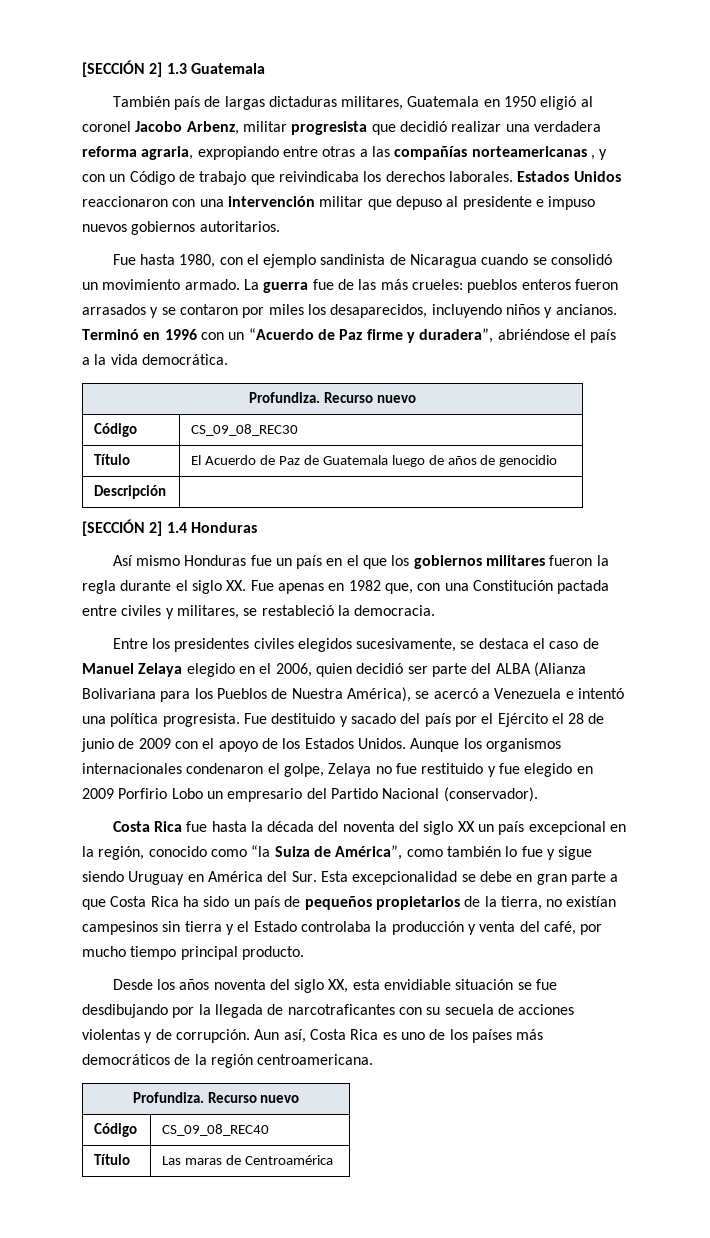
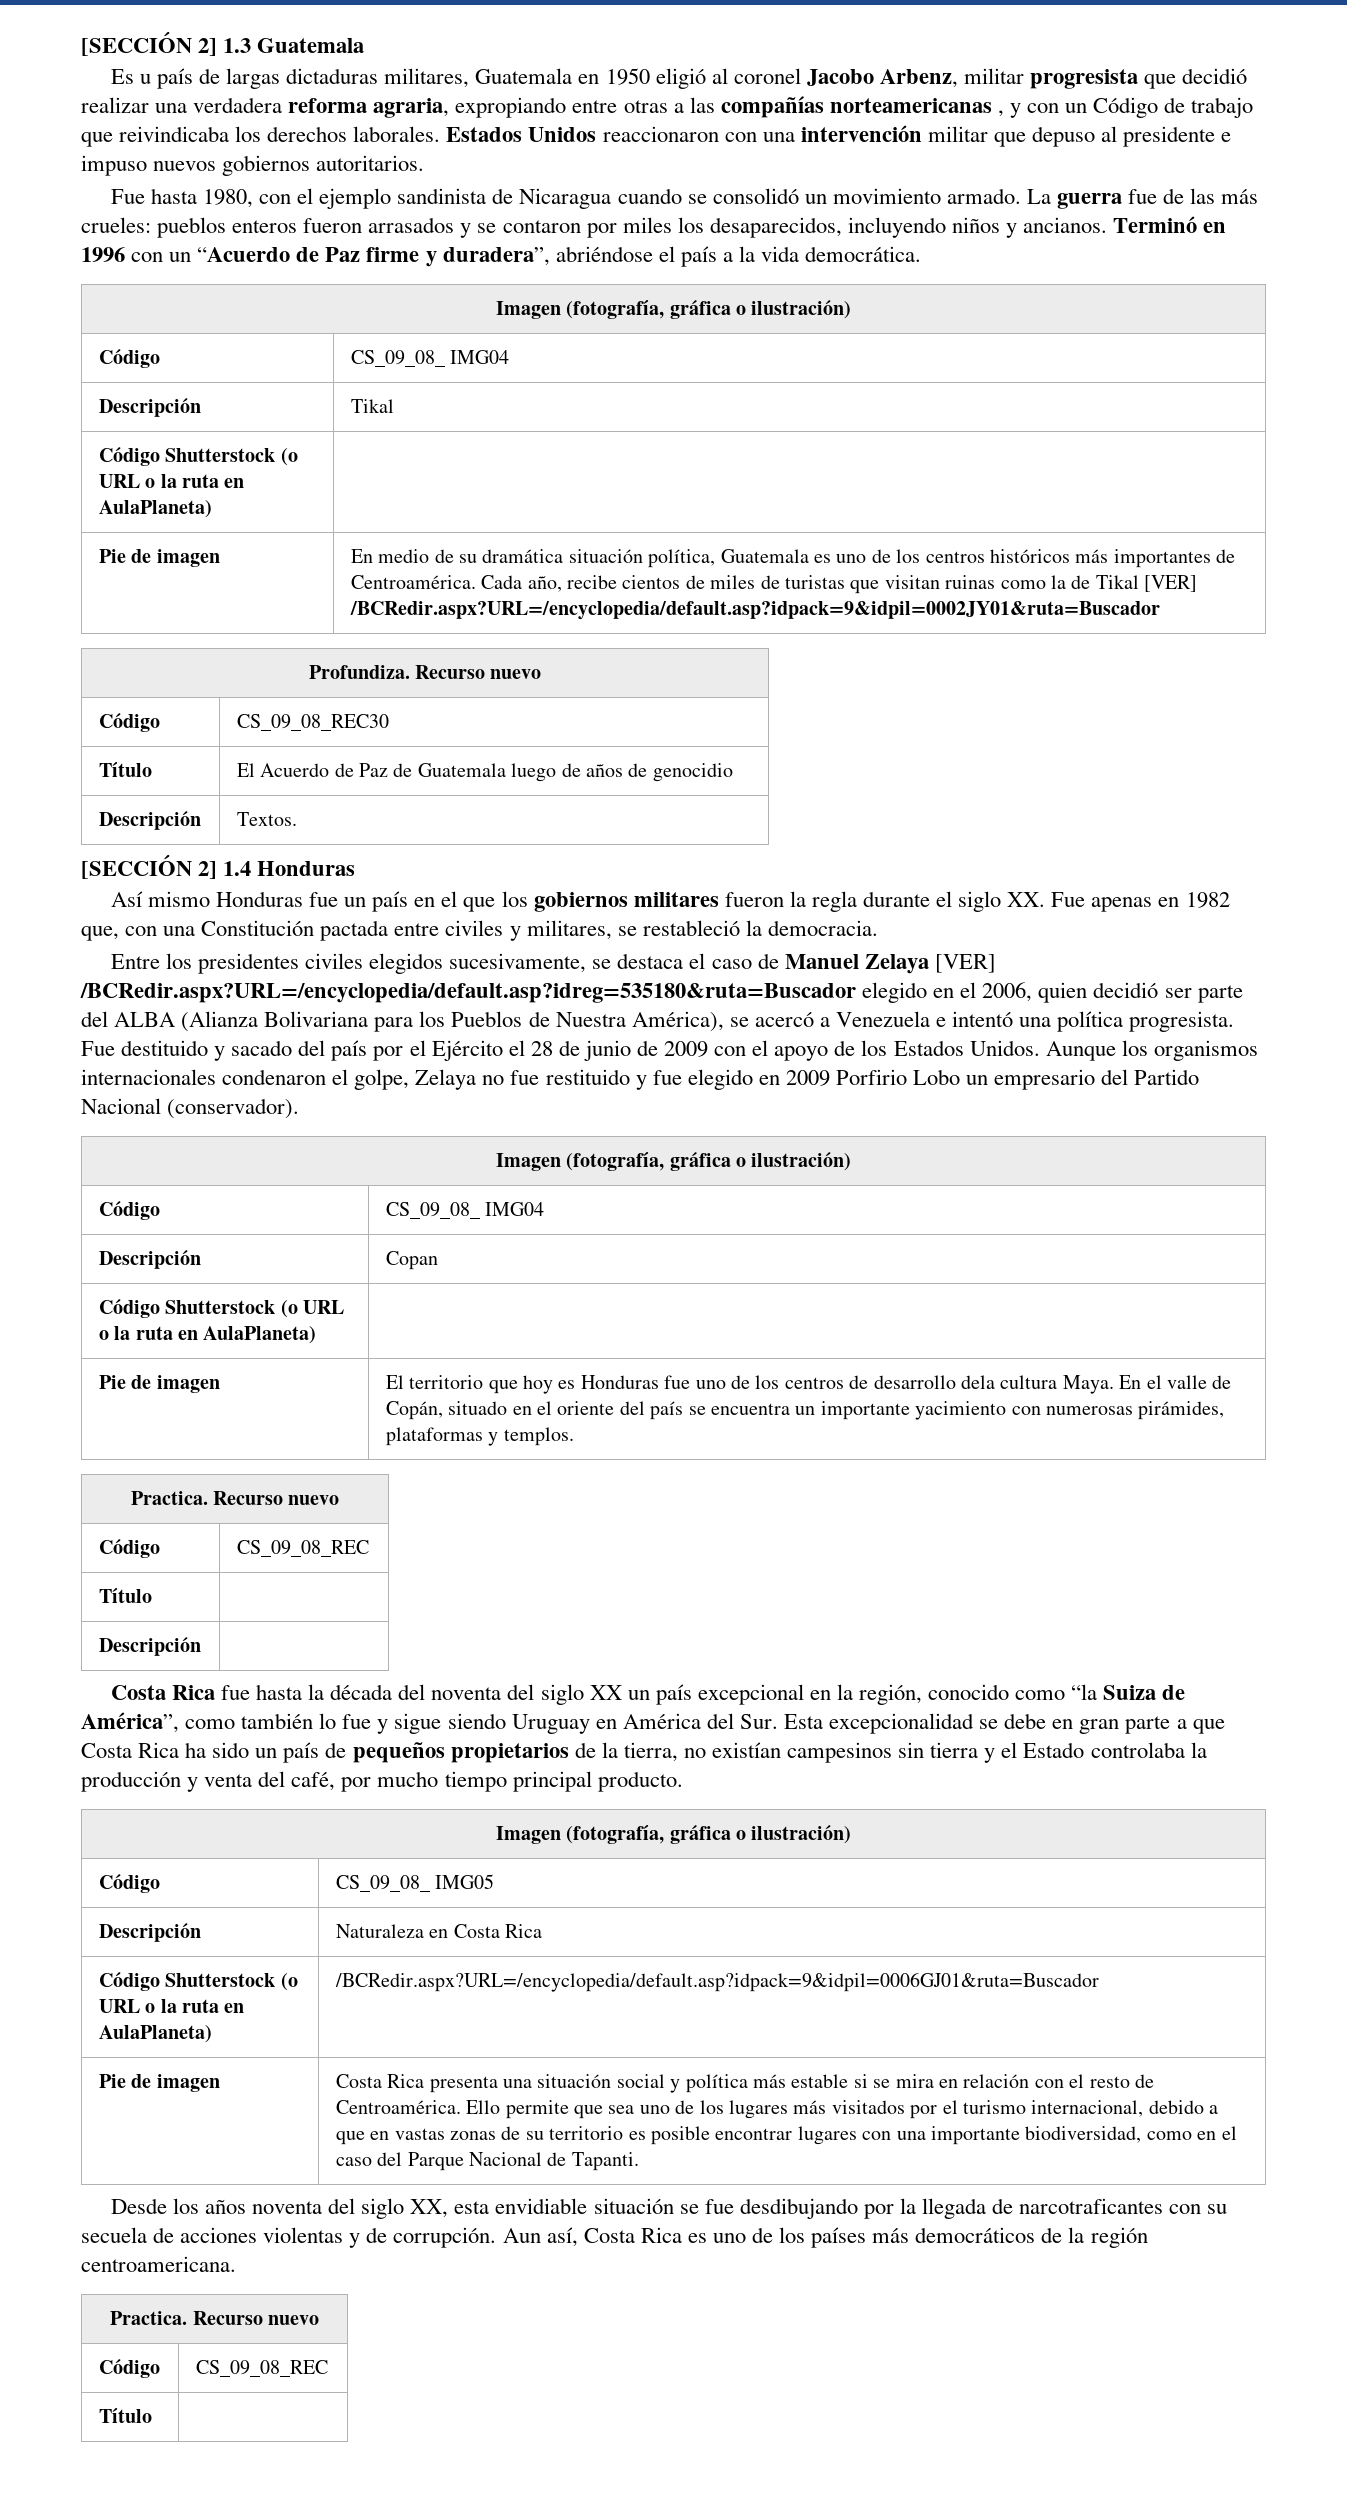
- También país de largas dictaduras militares, Guatemala en 1950 eligió al coronel Jacobo Arbenz, militar progresista que decidió realizar una verdadera reforma agraria, expropiando entre otras a las compañías norteamericanas , y con un Código de trabajo que reivindicaba los derechos laborales.
+ Es u país de largas dictaduras militares, Guatemala en 1950 eligió al coronel Jacobo Arbenz, militar progresista que decidió realizar una verdadera reforma agraria, expropiando entre otras a las compañías norteamericanas , y con un Código de trabajo que reivindicaba los derechos laborales.
  Terminó en 1996 con un “Acuerdo de Paz firme y duradera”, abriéndose el país a la vida democrática.
+ Imagen (fotografía, gráfica o ilustración)
+ Código | CS_09_08_ IMG04
+ Descripción | Tikal
+ Código Shutterstock (o URL o la ruta en AulaPlaneta) |
+ Pie de imagen | En medio de su dramática situación política, Guatemala es uno de los centros históricos más importantes de Centroamérica. Cada año, recibe cientos de miles de turistas que visitan ruinas como la de Tikal [VER] /BCRedir.aspx?URL=/encyclopedia/default.asp?idpack=9&idpil=0002JY01&ruta=Buscador
- Descripción |
+ Descripción | Textos.
- Entre los presidentes civiles elegidos sucesivamente, se destaca el caso de Manuel Zelaya elegido en el 2006, quien decidió ser parte del ALBA (Alianza Bolivariana para los Pueblos de Nuestra América), se acercó a Venezuela e intentó una política progresista.
+ Entre los presidentes civiles elegidos sucesivamente, se destaca el caso de Manuel Zelaya [VER] /BCRedir.aspx?URL=/encyclopedia/default.asp?idreg=535180&ruta=Buscador elegido en el 2006, quien decidió ser parte del ALBA (Alianza Bolivariana para los Pueblos de Nuestra América), se acercó a Venezuela e intentó una política progresista.
  Aunque los organismos internacionales condenaron el golpe, Zelaya no fue restituido y fue elegido en 2009 Porfirio Lobo un empresario del Partido Nacional (conservador).
+ Imagen (fotografía, gráfica o ilustración)
+ Código | CS_09_08_ IMG04
+ Descripción | Copan
+ Código Shutterstock (o URL o la ruta en AulaPlaneta) |
+ Pie de imagen | El territorio que hoy es Honduras fue uno de los centros de desarrollo dela cultura Maya. En el valle de Copán, situado en el oriente del país se encuentra un importante yacimiento con numerosas pirámides, plataformas y templos.
+ Practica. Recurso nuevo
+ Código | CS_09_08_REC
+ Título |
+ Descripción |
  Costa Rica fue hasta la década del noventa del siglo XX un país excepcional en la región, conocido como “la Suiza de América”, como también lo fue y sigue siendo Uruguay en América del Sur. Esta excepcionalidad se debe en gran parte a que Costa Rica ha sido un país de pequeños propietarios de la tierra, no existían campesinos sin tierra y el Estado controlaba la producción y venta del café, por mucho tiempo principal producto.
+ Imagen (fotografía, gráfica o ilustración)
+ Código | CS_09_08_ IMG05
+ Descripción | Naturaleza en Costa Rica
+ Código Shutterstock (o URL o la ruta en AulaPlaneta) | /BCRedir.aspx?URL=/encyclopedia/default.asp?idpack=9&idpil=0006GJ01&ruta=Buscador
+ Pie de imagen | Costa Rica presenta una situación social y política más estable si se mira en relación con el resto de Centroamérica. Ello permite que sea uno de los lugares más visitados por el turismo internacional, debido a que en vastas zonas de su territorio es posible encontrar lugares con una importante biodiversidad, como en el caso del Parque Nacional de Tapanti.
  Aun así, Costa Rica es uno de los países más democráticos de la región centroamericana.
- Profundiza. Recurso nuevo
- Código | CS_09_08_REC40
- Título | Las maras de Centroamérica
+ Practica. Recurso nuevo
+ Código | CS_09_08_REC
+ Título |

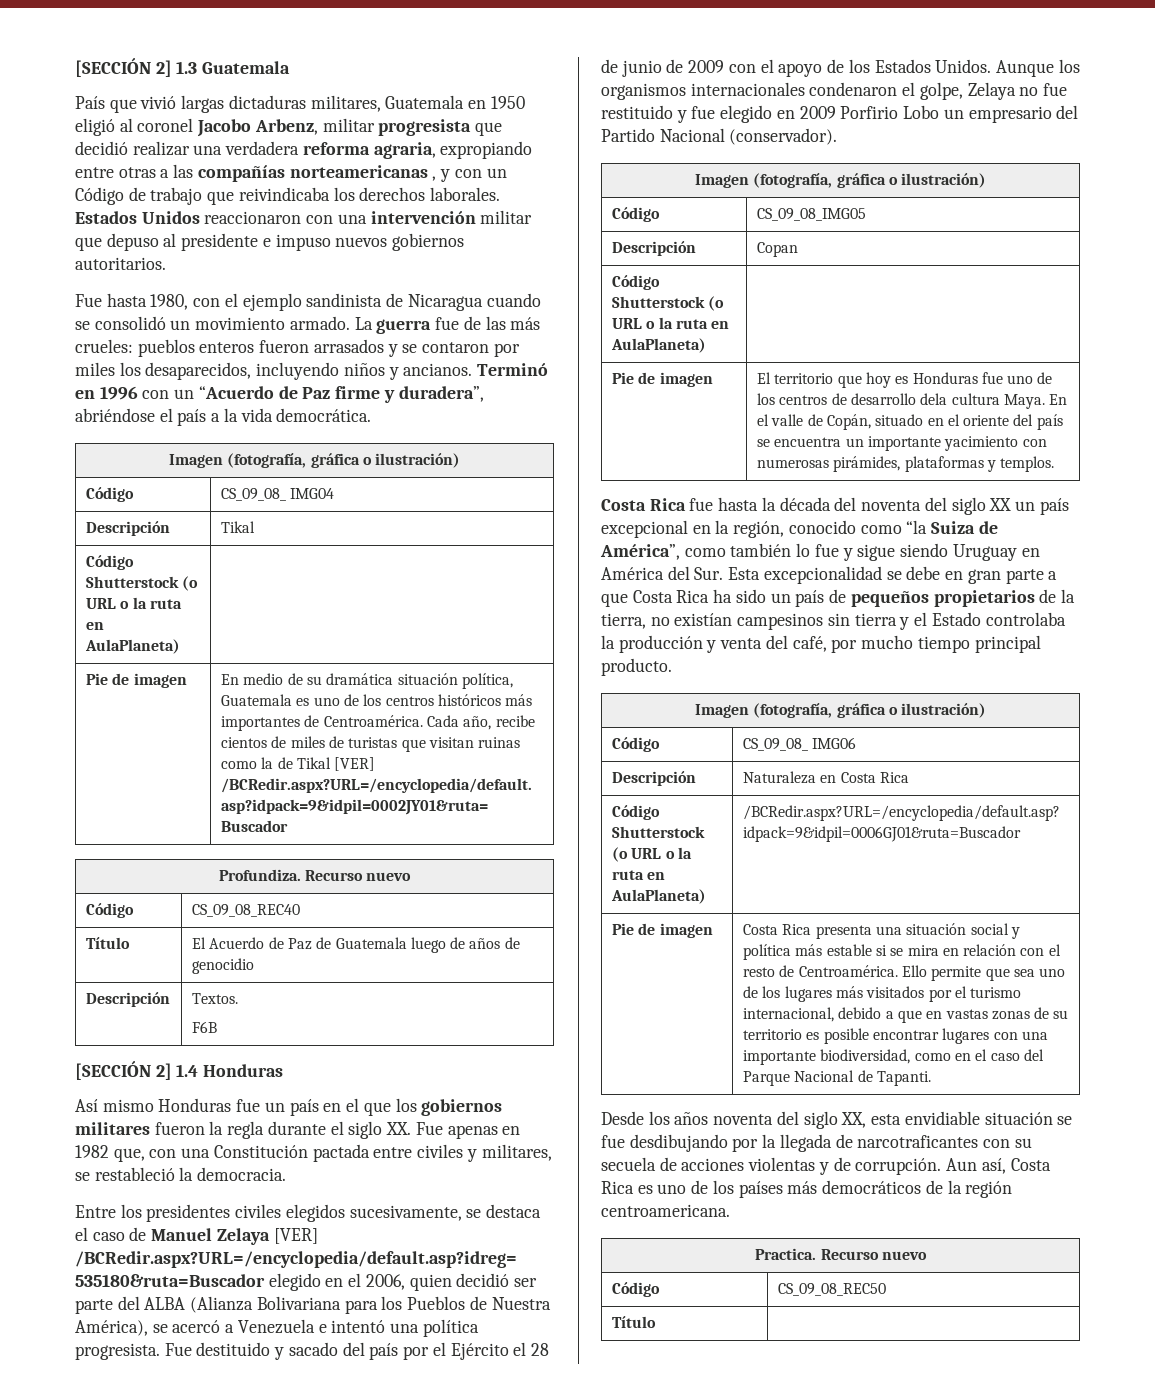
- Es u país de largas dictaduras militares, Guatemala en 1950 eligió al coronel Jacobo Arbenz, militar progresista que decidió realizar una verdadera reforma agraria, expropiando entre otras a las compañías norteamericanas , y con un Código de trabajo que reivindicaba los derechos laborales.
+ País que vivió largas dictaduras militares, Guatemala en 1950 eligió al coronel Jacobo Arbenz, militar progresista que decidió realizar una verdadera reforma agraria, expropiando entre otras a las compañías norteamericanas , y con un Código de trabajo que reivindicaba los derechos laborales.
- Código | CS_09_08_REC30
+ Código | CS_09_08_REC40
  Descripción | Textos.
+ F6B
  Aunque los organismos internacionales condenaron el golpe, Zelaya no fue restituido y fue elegido en 2009 Porfirio Lobo un empresario del Partido Nacional (conservador).
  Imagen (fotografía, gráfica o ilustración)
- Código | CS_09_08_ IMG04
+ Código | CS_09_08_IMG05
  En el valle de Copán, situado en el oriente del país se encuentra un importante yacimiento con numerosas pirámides, plataformas y templos.
- Practica. Recurso nuevo
- Código | CS_09_08_REC
- Título |
- Descripción |
- Código | CS_09_08_ IMG05
+ Código | CS_09_08_ IMG06
  Aun así, Costa Rica es uno de los países más democráticos de la región centroamericana.
  Practica. Recurso nuevo
- Código | CS_09_08_REC
+ Código | CS_09_08_REC50

